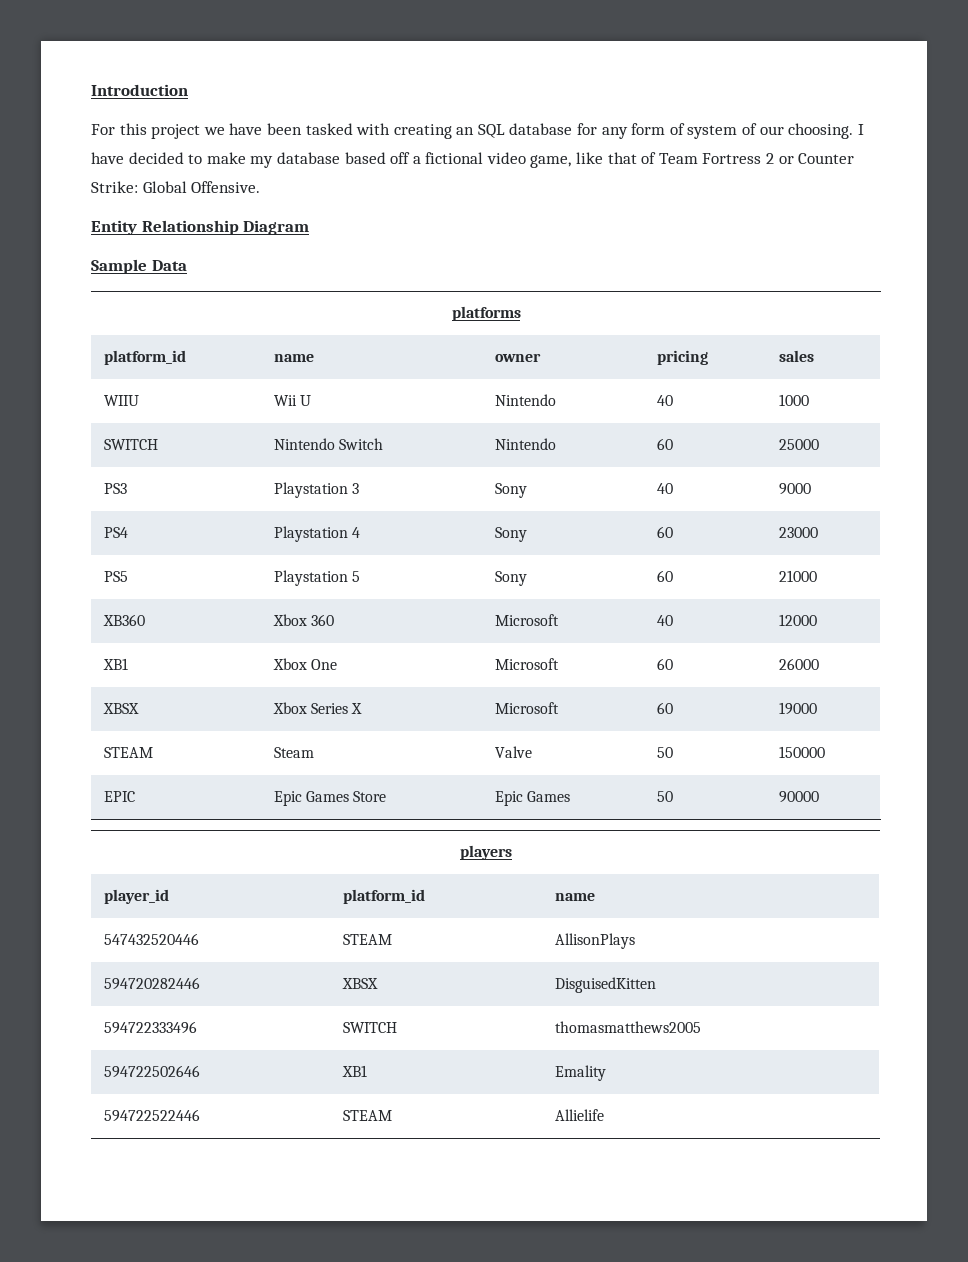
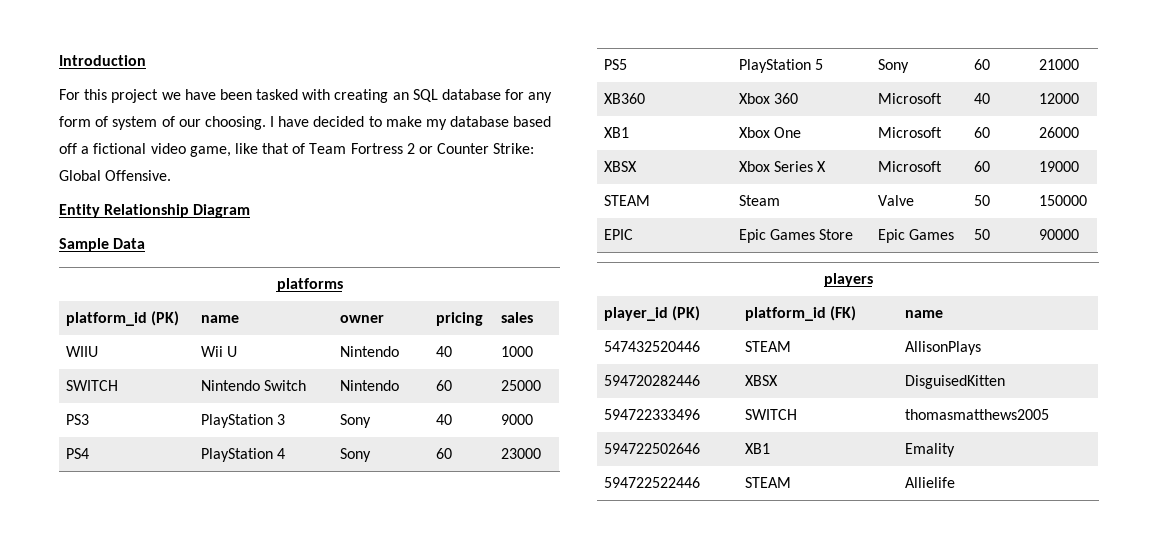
- platform_id | name | owner | pricing | sales
+ platform_id (PK) | name | owner | pricing | sales
- PS3 | Playstation 3 | Sony | 40 | 9000
+ PS3 | PlayStation 3 | Sony | 40 | 9000
- PS4 | Playstation 4 | Sony | 60 | 23000
+ PS4 | PlayStation 4 | Sony | 60 | 23000
- PS5 | Playstation 5 | Sony | 60 | 21000
+ PS5 | PlayStation 5 | Sony | 60 | 21000
- player_id | platform_id | name
+ player_id (PK) | platform_id (FK) | name

